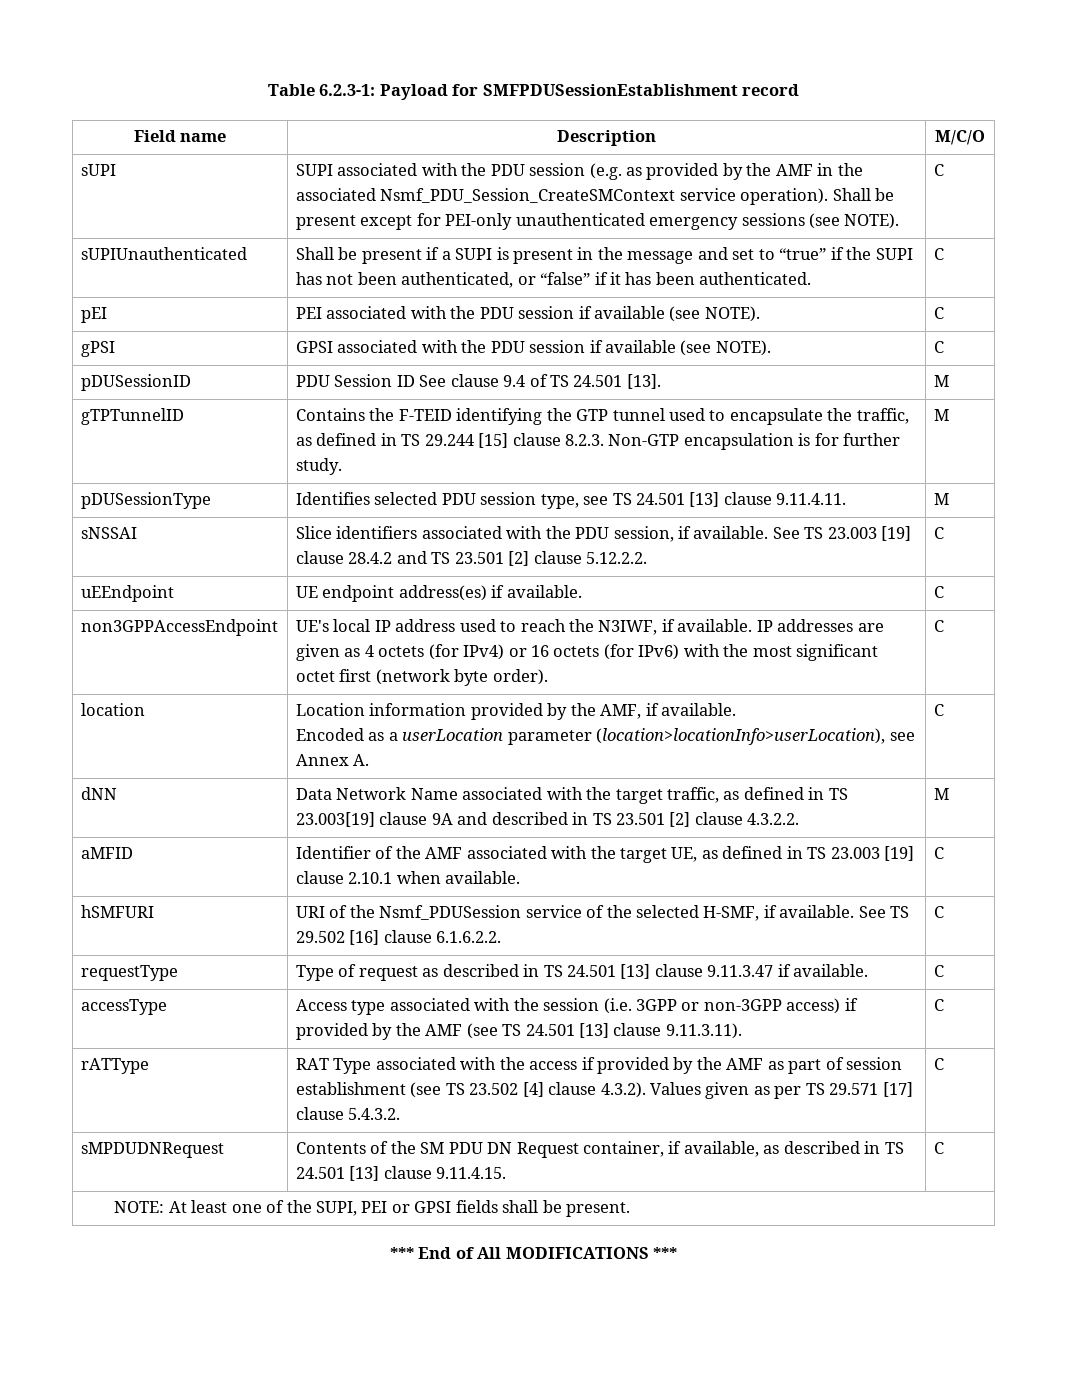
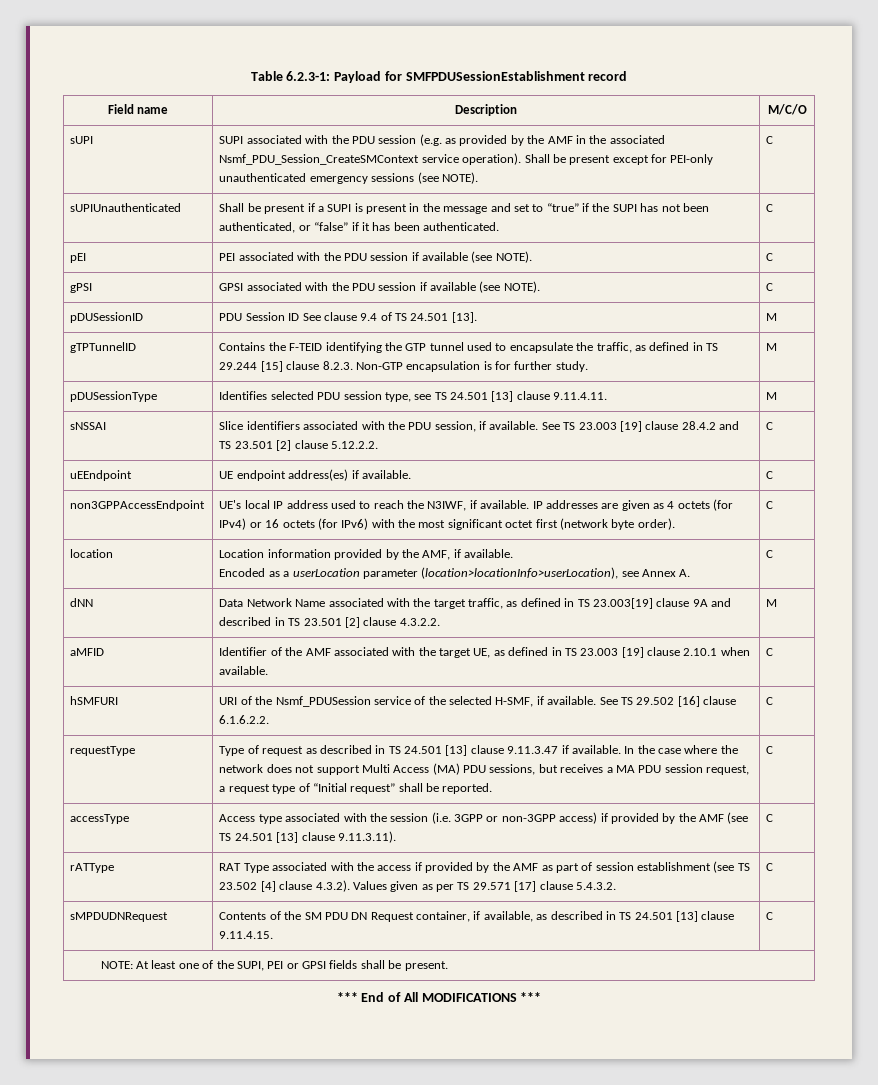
+ In the case where the network does not support Multi Access (MA) PDU sessions, but receives a MA PDU session request, a request type of “Initial request” shall be reported.

